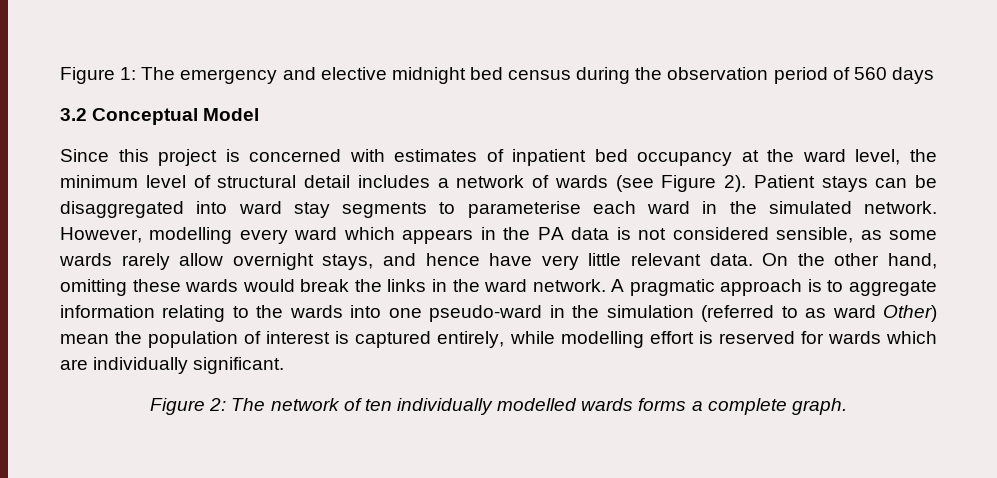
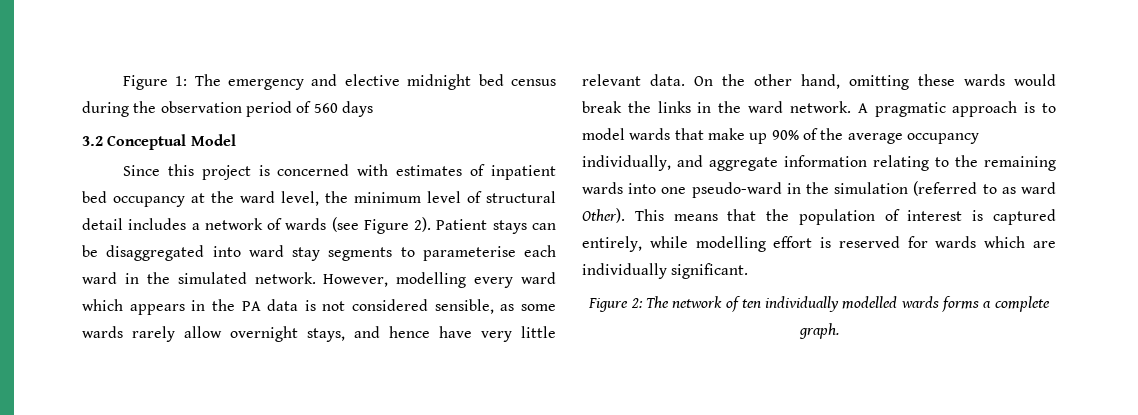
- A pragmatic approach is to aggregate information relating to the wards into one pseudo-ward in the simulation (referred to as ward Other) mean the population of interest is captured entirely, while modelling effort is reserved for wards which are individually significant.
+ A pragmatic approach is to model wards that make up 90% of the average occupancy individually, and aggregate information relating to the remaining wards into one pseudo-ward in the simulation (referred to as ward Other). This means that the population of interest is captured entirely, while modelling effort is reserved for wards which are individually significant.

